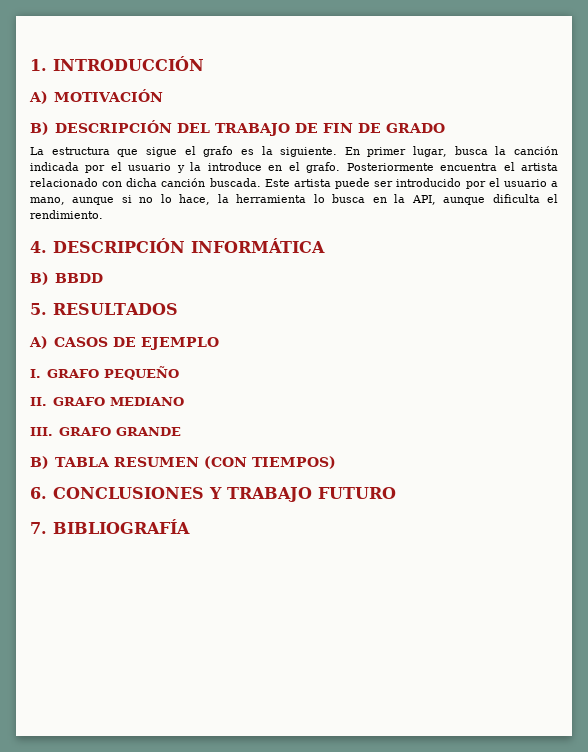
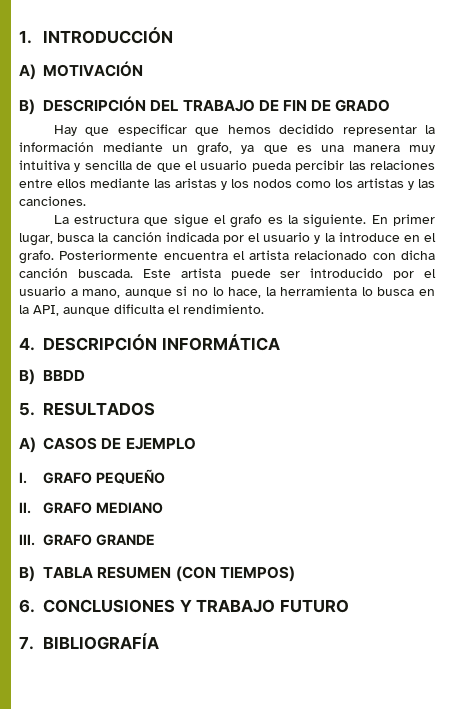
+ Hay que especificar que hemos decidido representar la información mediante un grafo, ya que es una manera muy intuitiva y sencilla de que el usuario pueda percibir las relaciones entre ellos mediante las aristas y los nodos como los artistas y las canciones.

